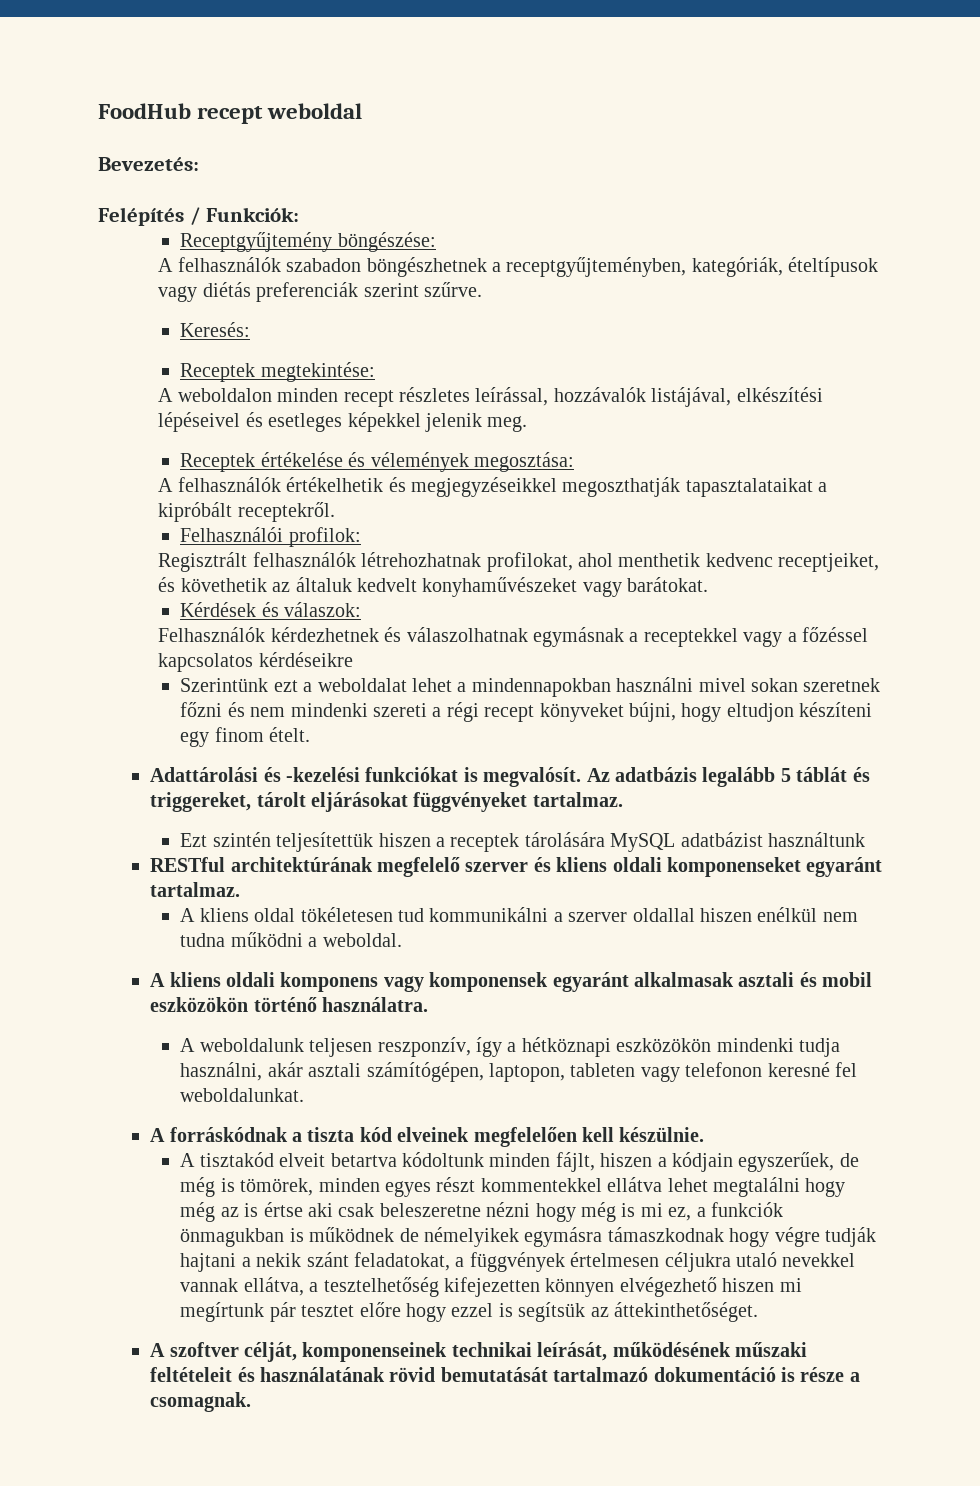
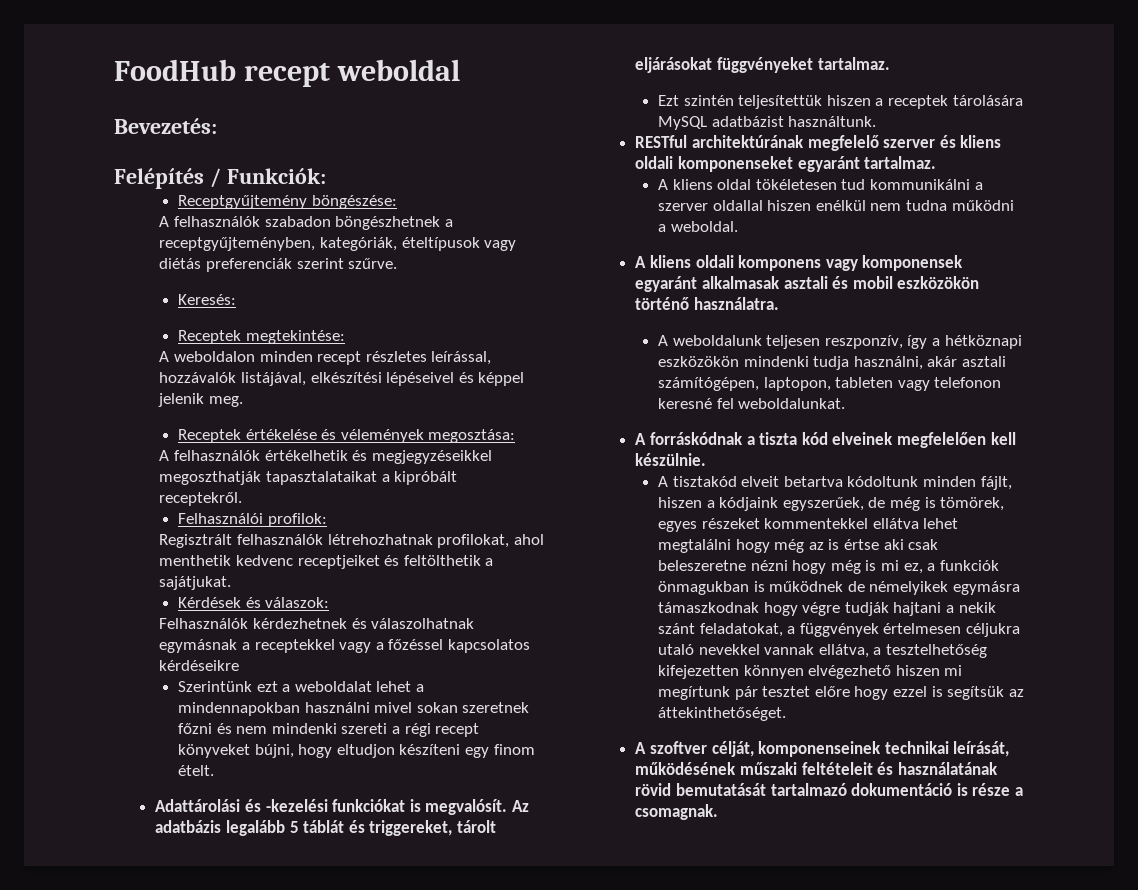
- A weboldalon minden recept részletes leírással, hozzávalók listájával, elkészítési lépéseivel és esetleges képekkel jelenik meg.
+ A weboldalon minden recept részletes leírással, hozzávalók listájával, elkészítési lépéseivel és képpel jelenik meg.
- Regisztrált felhasználók létrehozhatnak profilokat, ahol menthetik kedvenc receptjeiket, és követhetik az általuk kedvelt konyhaművészeket vagy barátokat.
+ Regisztrált felhasználók létrehozhatnak profilokat, ahol menthetik kedvenc receptjeiket és feltölthetik a sajátjukat.
- Ezt szintén teljesítettük hiszen a receptek tárolására MySQL adatbázist használtunk
+ Ezt szintén teljesítettük hiszen a receptek tárolására MySQL adatbázist használtunk.
- A tisztakód elveit betartva kódoltunk minden fájlt, hiszen a kódjain egyszerűek, de még is tömörek, minden egyes részt kommentekkel ellátva lehet megtalálni hogy még az is értse aki csak beleszeretne nézni hogy még is mi ez, a funkciók önmagukban is működnek de némelyikek egymásra támaszkodnak hogy végre tudják hajtani a nekik szánt feladatokat, a függvények értelmesen céljukra utaló nevekkel vannak ellátva, a tesztelhetőség kifejezetten könnyen elvégezhető hiszen mi megírtunk pár tesztet előre hogy ezzel is segítsük az áttekinthetőséget.
+ A tisztakód elveit betartva kódoltunk minden fájlt, hiszen a kódjaink egyszerűek, de még is tömörek, egyes részeket kommentekkel ellátva lehet megtalálni hogy még az is értse aki csak beleszeretne nézni hogy még is mi ez, a funkciók önmagukban is működnek de némelyikek egymásra támaszkodnak hogy végre tudják hajtani a nekik szánt feladatokat, a függvények értelmesen céljukra utaló nevekkel vannak ellátva, a tesztelhetőség kifejezetten könnyen elvégezhető hiszen mi megírtunk pár tesztet előre hogy ezzel is segítsük az áttekinthetőséget.

